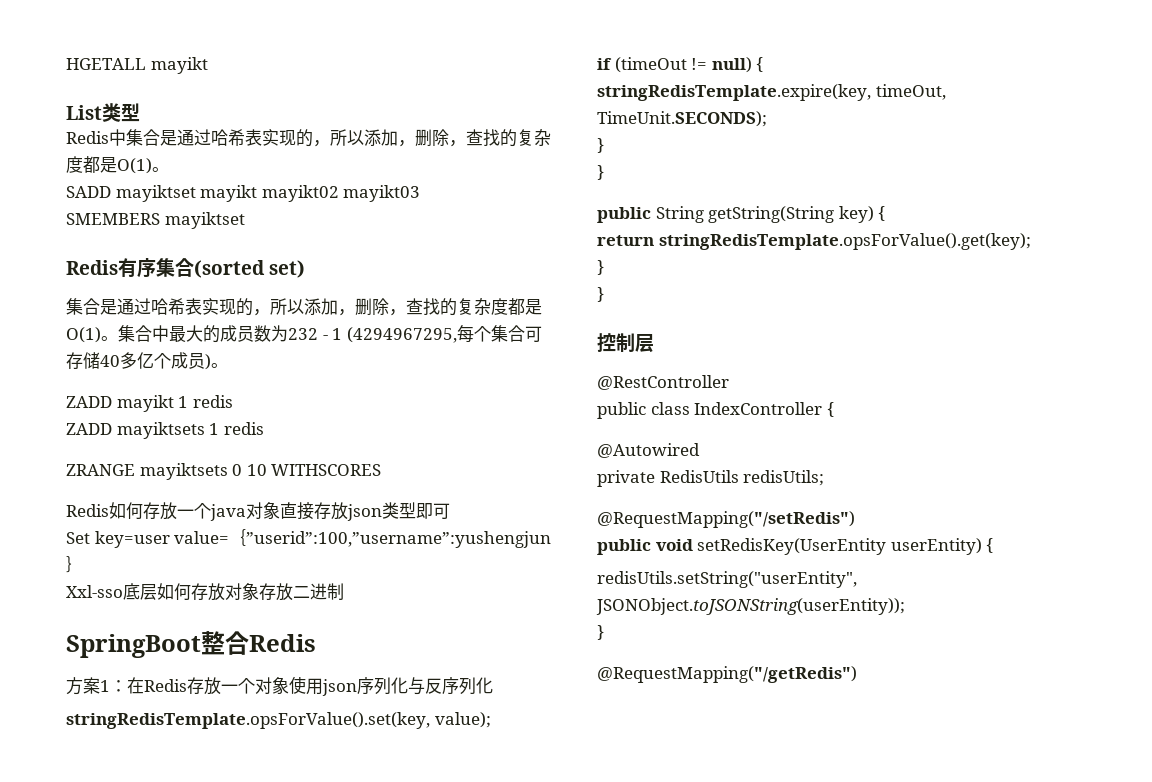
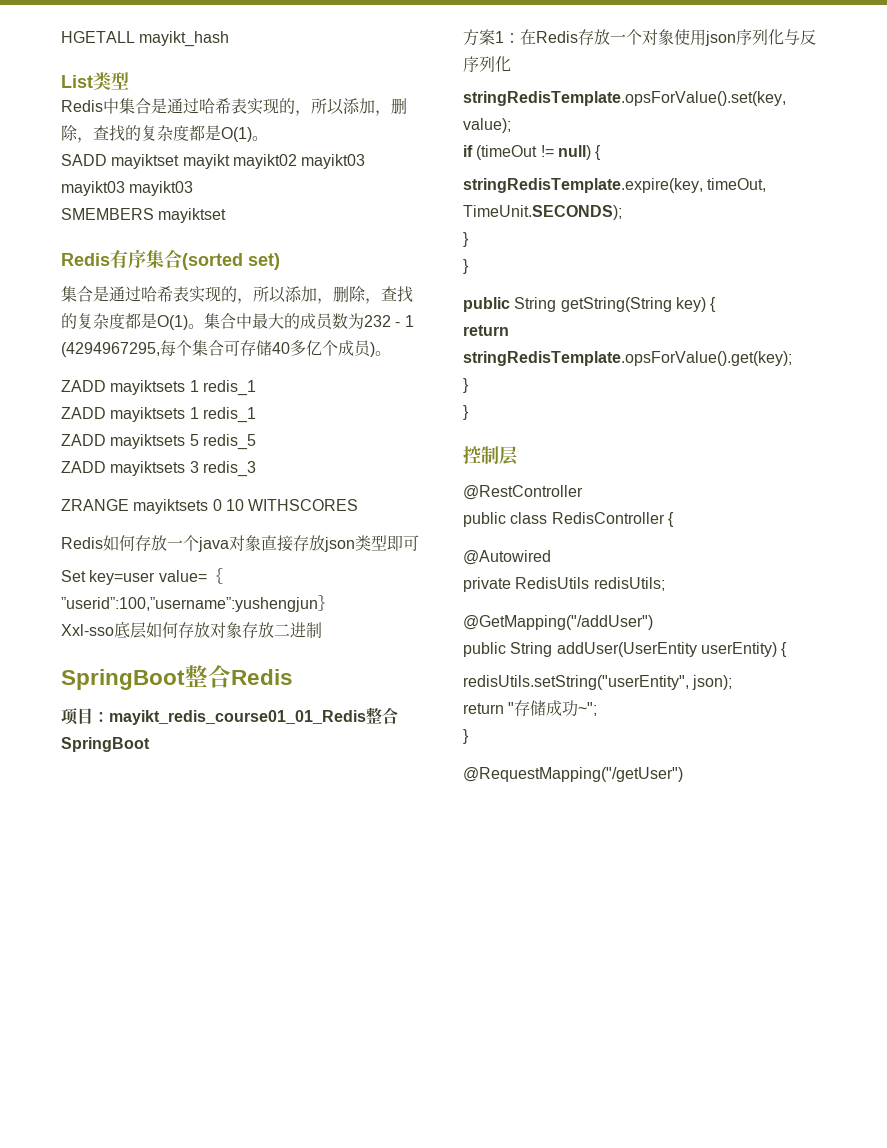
- HGETALL mayikt
+ HGETALL mayikt_hash
- SADD mayiktset mayikt mayikt02 mayikt03
+ SADD mayiktset mayikt mayikt02 mayikt03 mayikt03 mayikt03
  集合中最大的成员数为232 - 1 (4294967295,每个集合可存储40多亿个成员)。
- ZADD mayikt 1 redis
- ZADD mayiktsets 1 redis
+ ZADD mayiktsets 1 redis_1
+ ZADD mayiktsets 1 redis_1
+ ZADD mayiktsets 5 redis_5
+ ZADD mayiktsets 3 redis_3
+ 项目：mayikt_redis_course01_01_Redis整合SpringBoot
- public class IndexController {
+ public class RedisController {
- @RequestMapping("/setRedis")
- public void setRedisKey(UserEntity userEntity) {
+ @GetMapping("/addUser")
+ public String addUser(UserEntity userEntity) {
- redisUtils.setString("userEntity", JSONObject.toJSONString(userEntity));
+ redisUtils.setString("userEntity", json);
+ return "存储成功~";
  }
- @RequestMapping("/getRedis")
+ @RequestMapping("/getUser")

